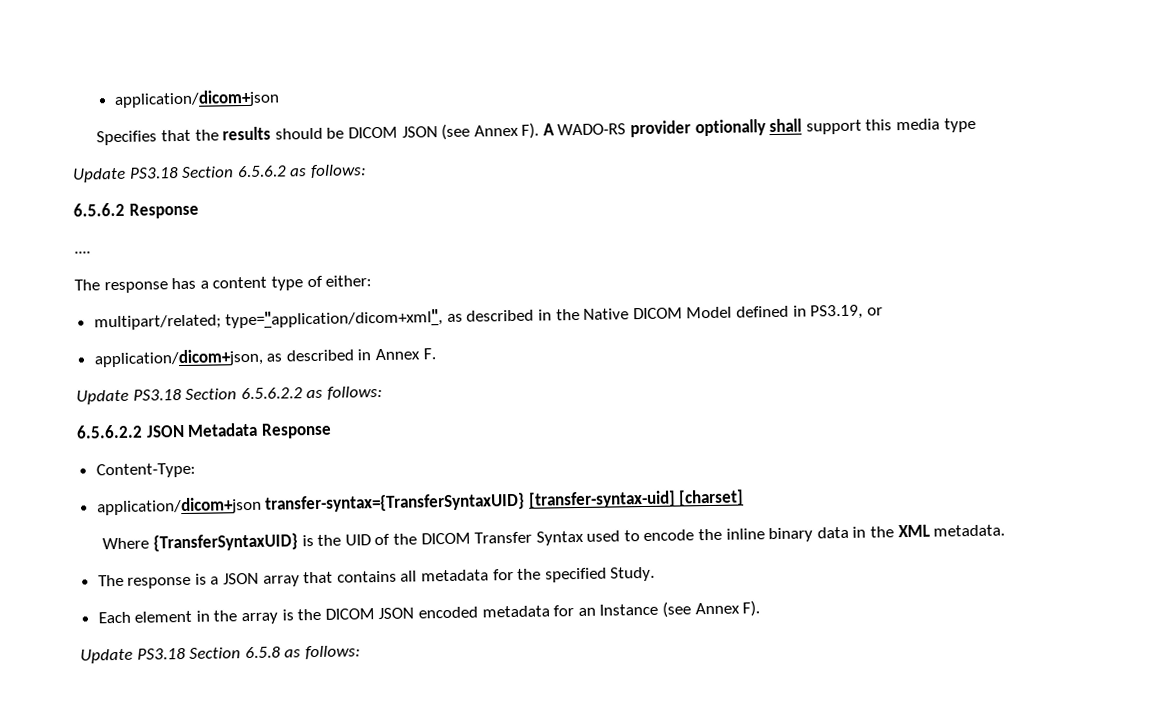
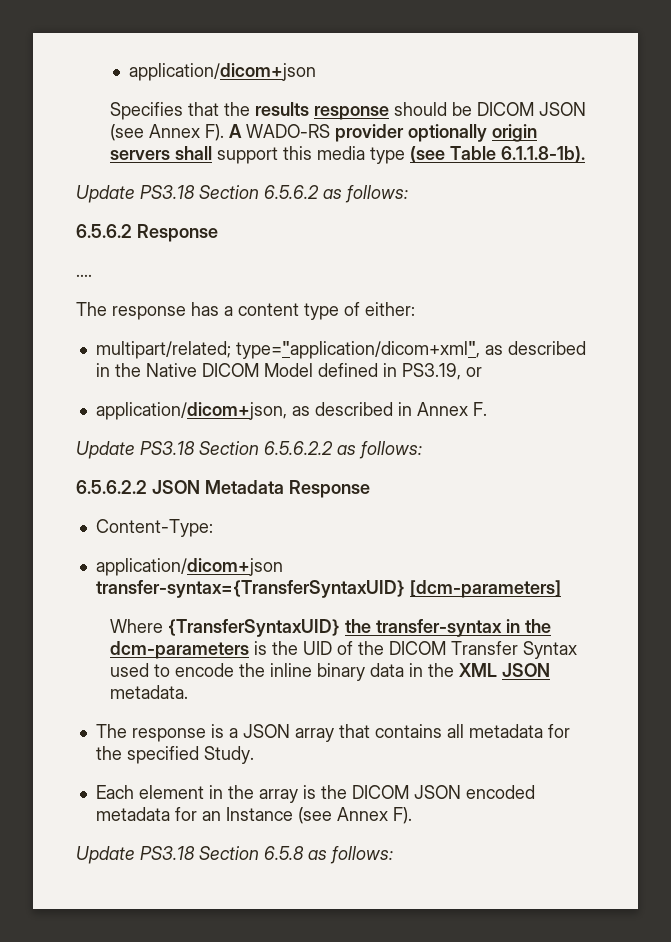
- Specifies that the results should be DICOM JSON (see Annex F). A WADO-RS provider optionally shall support this media type
+ Specifies that the results response should be DICOM JSON (see Annex F). A WADO-RS provider optionally origin servers shall support this media type (see Table 6.1.1.8-1b).
- application/dicom+json transfer-syntax={TransferSyntaxUID} [transfer-syntax-uid] [charset]
+ application/dicom+json transfer-syntax={TransferSyntaxUID} [dcm-parameters]
- Where {TransferSyntaxUID} is the UID of the DICOM Transfer Syntax used to encode the inline binary data in the XML metadata.
+ Where {TransferSyntaxUID} the transfer-syntax in the dcm-parameters is the UID of the DICOM Transfer Syntax used to encode the inline binary data in the XML JSON metadata.

